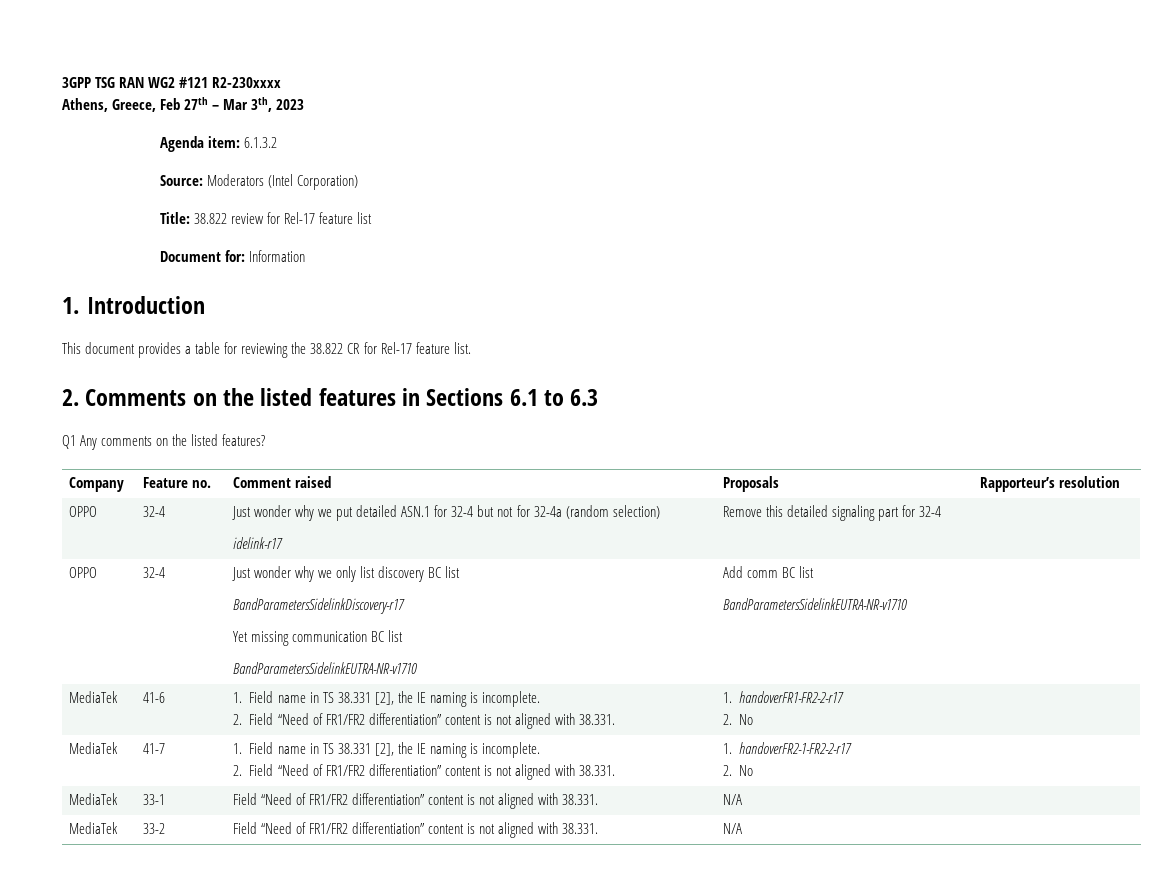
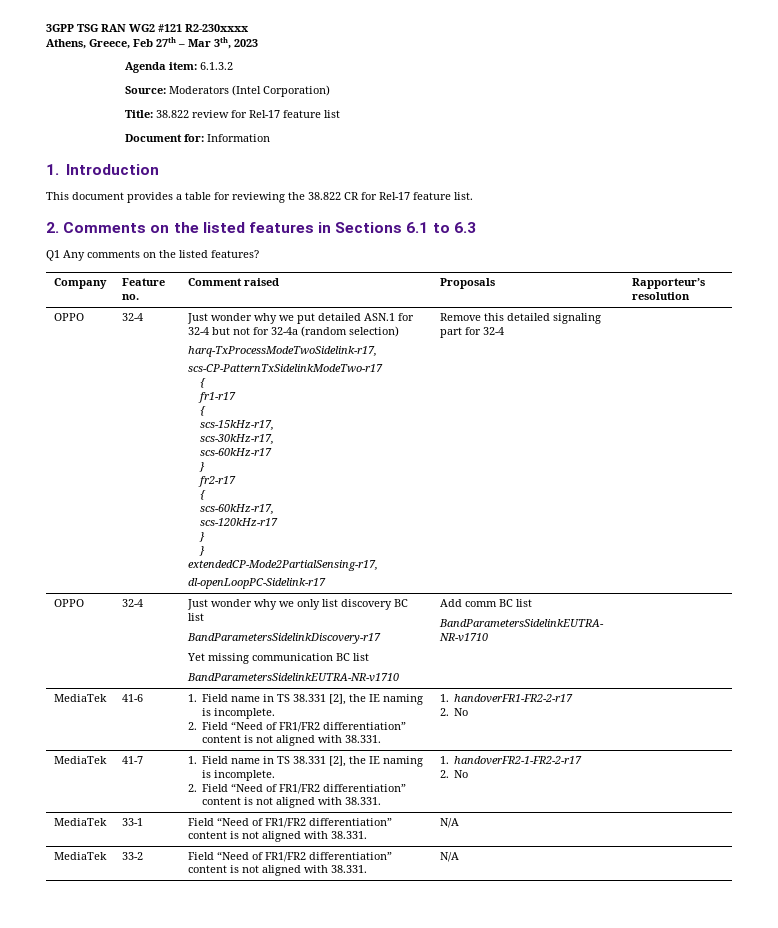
- idelink-r17
+ harq-TxProcessModeTwoSidelink-r17,
+ scs-CP-PatternTxSidelinkModeTwo-r17
+ {
+ fr1-r17
+ {
+ scs-15kHz-r17,
+ scs-30kHz-r17,
+ scs-60kHz-r17
+ }
+ fr2-r17
+ {
+ scs-60kHz-r17,
+ scs-120kHz-r17
+ }
+ }
+ extendedCP-Mode2PartialSensing-r17,
+ dl-openLoopPC-Sidelink-r17

